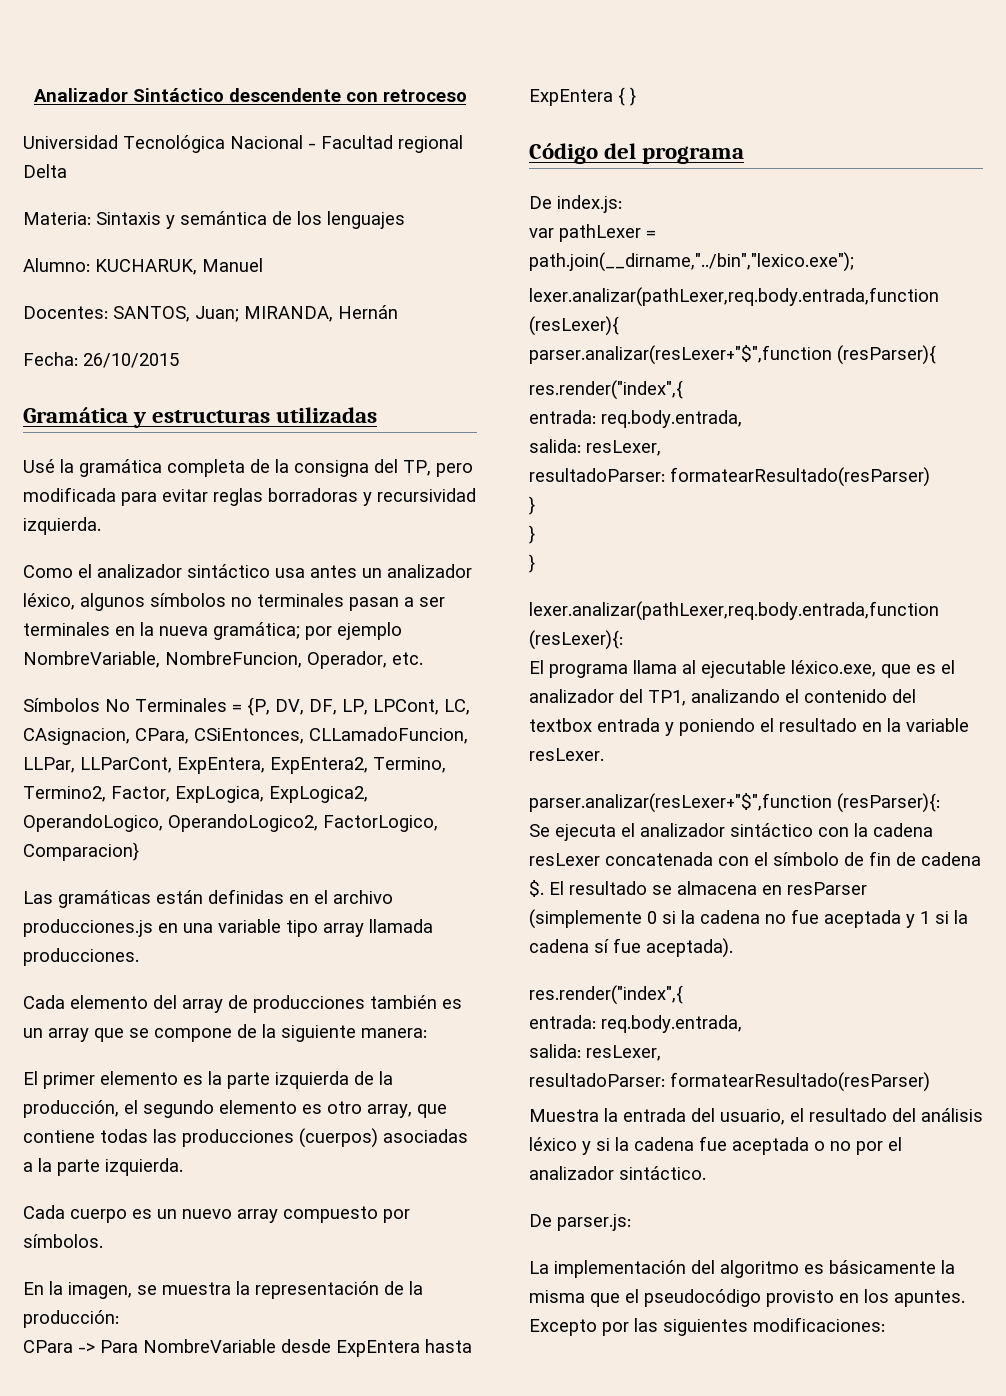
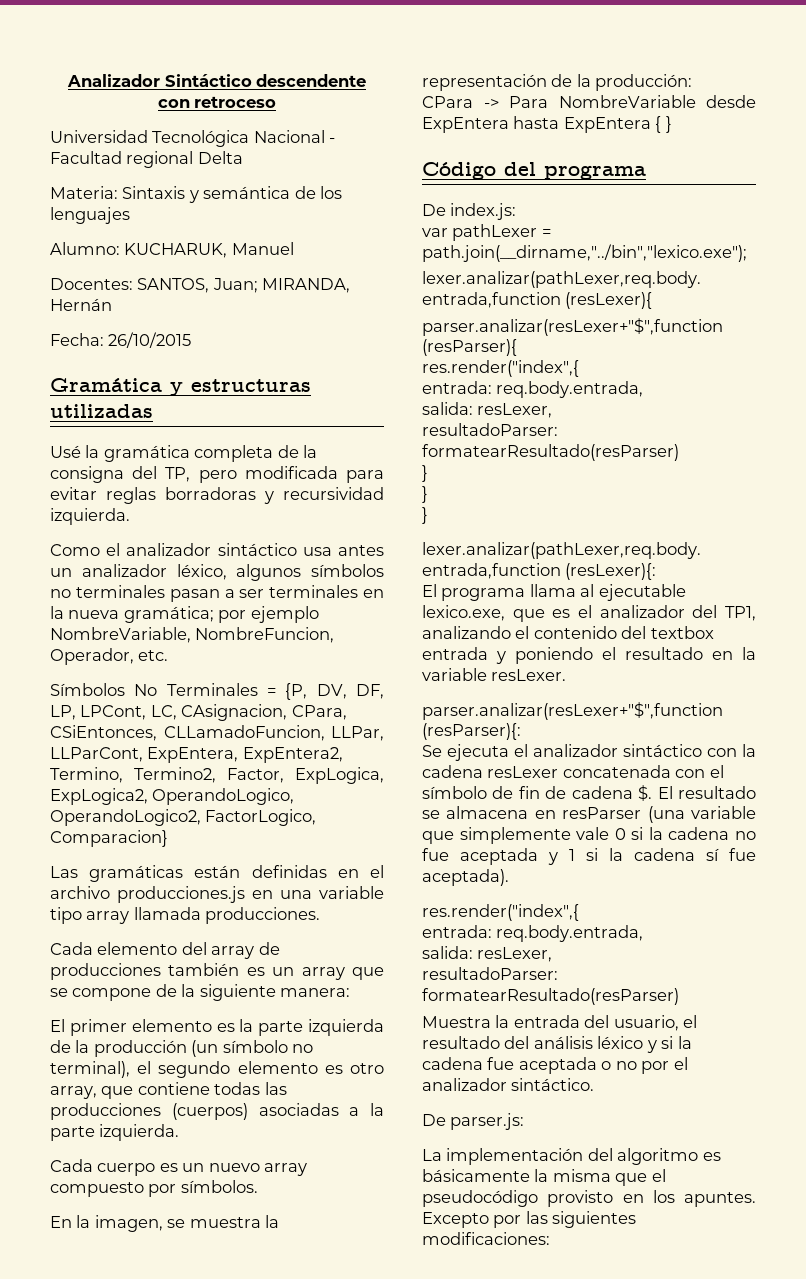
- El primer elemento es la parte izquierda de la producción, el segundo elemento es otro array, que contiene todas las producciones (cuerpos) asociadas a la parte izquierda.
+ El primer elemento es la parte izquierda de la producción (un símbolo no terminal), el segundo elemento es otro array, que contiene todas las producciones (cuerpos) asociadas a la parte izquierda.
- El programa llama al ejecutable léxico.exe, que es el analizador del TP1, analizando el contenido del textbox entrada y poniendo el resultado en la variable resLexer.
+ El programa llama al ejecutable lexico.exe, que es el analizador del TP1, analizando el contenido del textbox entrada y poniendo el resultado en la variable resLexer.
- El resultado se almacena en resParser (simplemente 0 si la cadena no fue aceptada y 1 si la cadena sí fue aceptada).
+ El resultado se almacena en resParser (una variable que simplemente vale 0 si la cadena no fue aceptada y 1 si la cadena sí fue aceptada).

